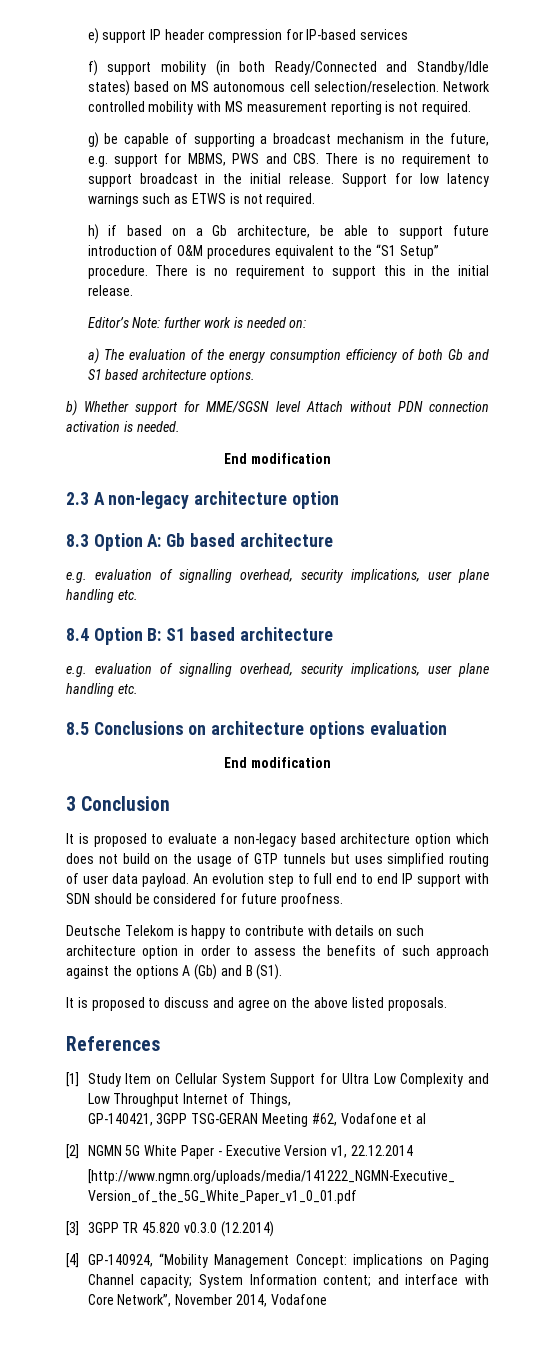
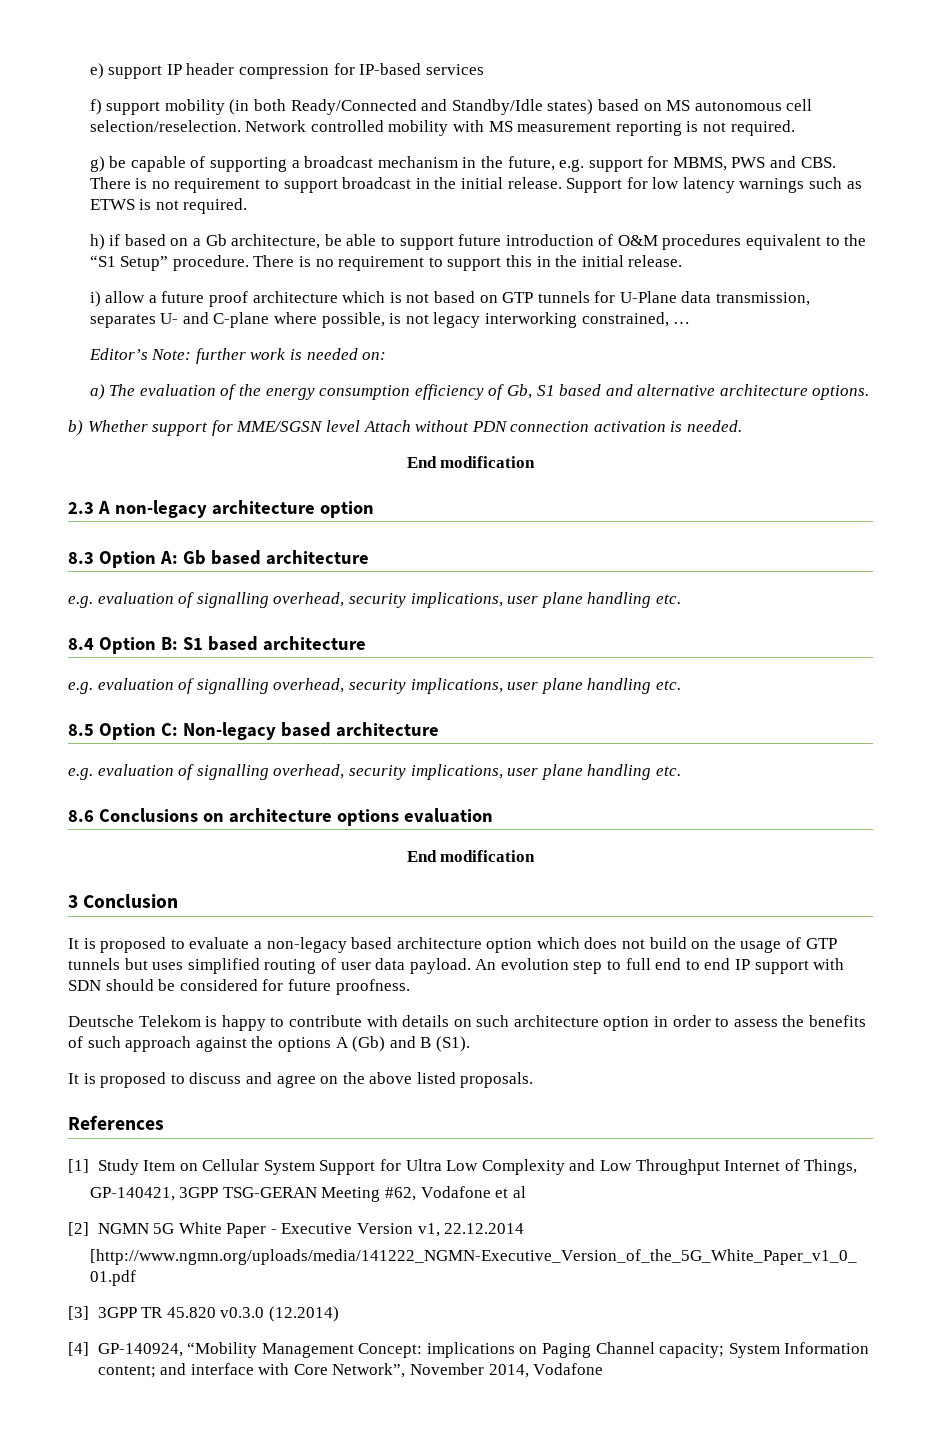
+ i) allow a future proof architecture which is not based on GTP tunnels for U-Plane data transmission, separates U- and C-plane where possible, is not legacy interworking constrained, …
- a) The evaluation of the energy consumption efficiency of both Gb and S1 based architecture options.
+ a) The evaluation of the energy consumption efficiency of Gb, S1 based and alternative architecture options.
- 8.5 Conclusions on architecture options evaluation
+ 8.5 Option C: Non-legacy based architecture
+ e.g. evaluation of signalling overhead, security implications, user plane handling etc.
+ 8.6 Conclusions on architecture options evaluation

